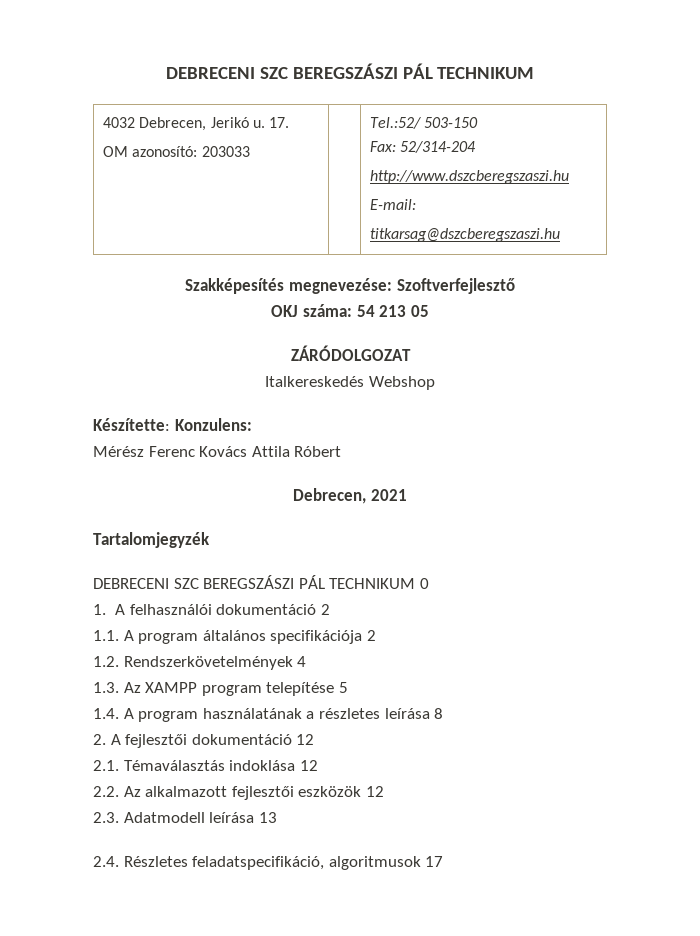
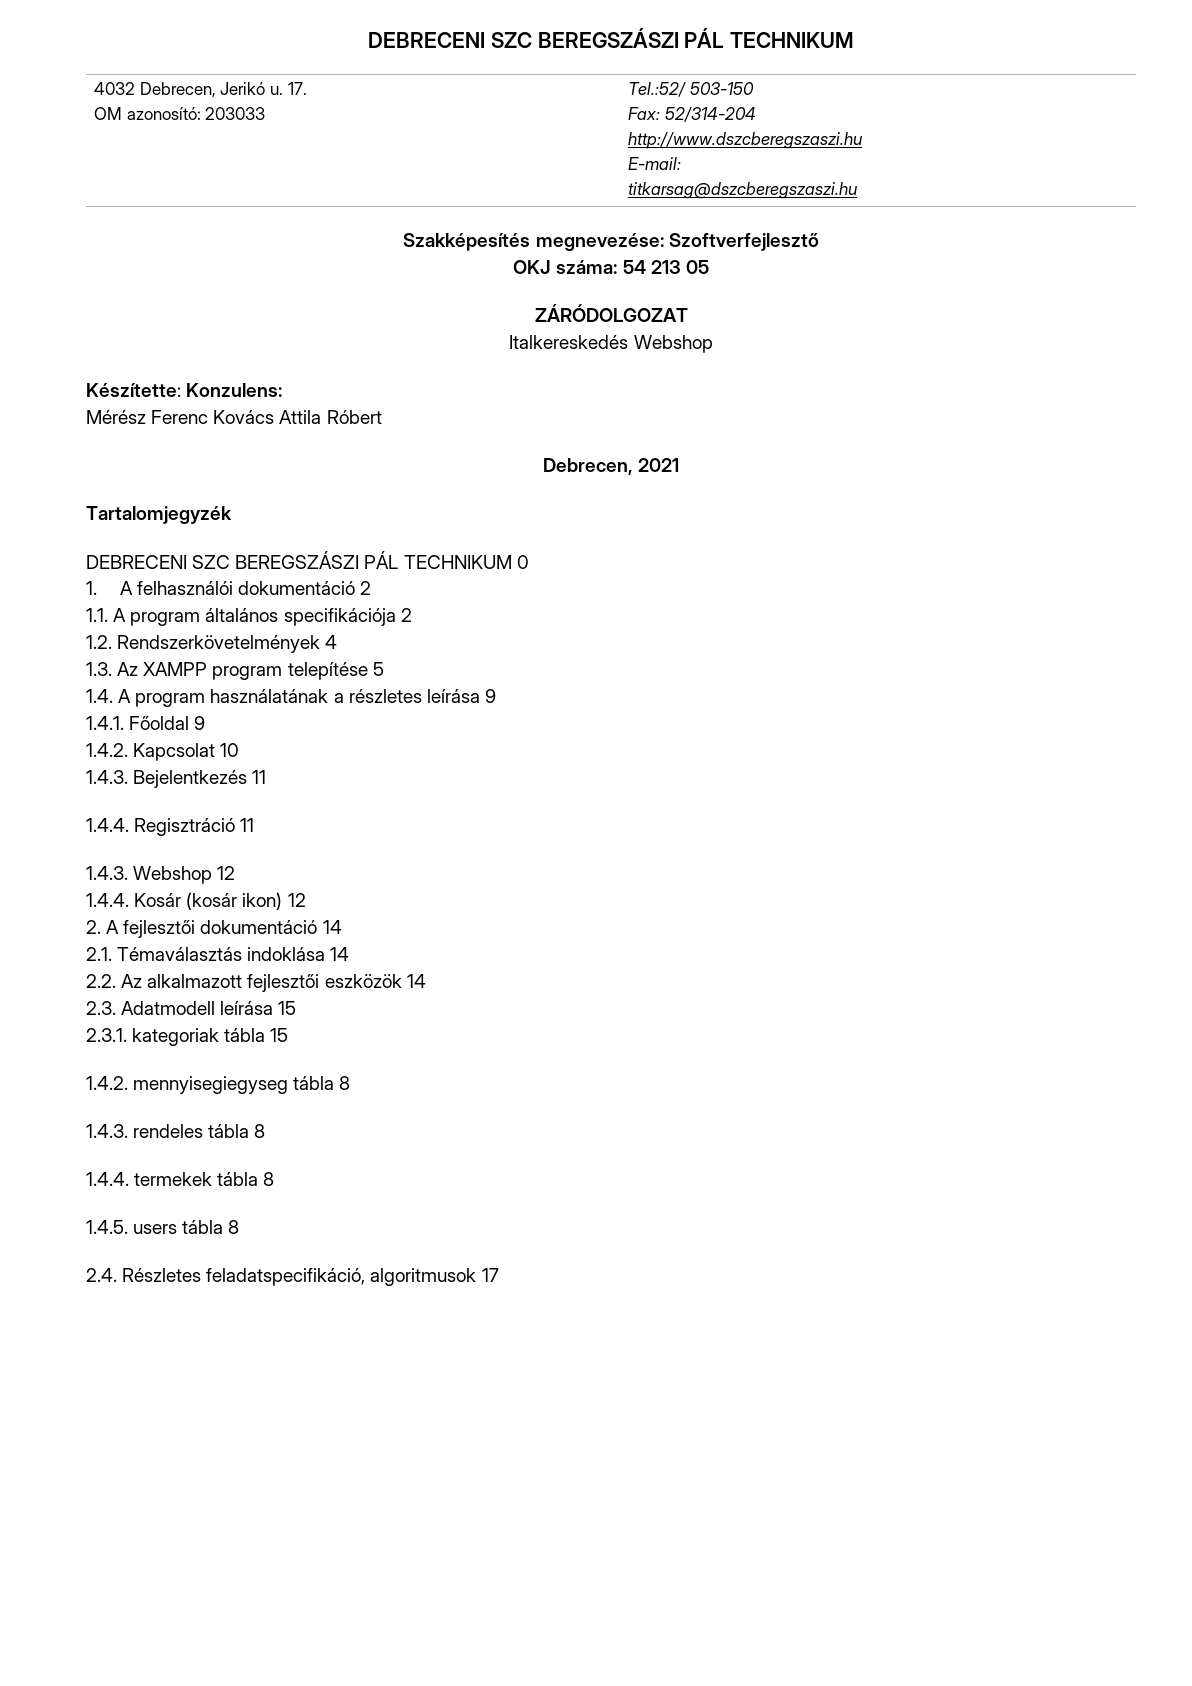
- 1.4. A program használatának a részletes leírása 8
+ 1.4. A program használatának a részletes leírása 9
+ 1.4.1. Főoldal 9
+ 1.4.2. Kapcsolat 10
+ 1.4.3. Bejelentkezés 11
+ 1.4.4. Regisztráció 11
+ 1.4.3. Webshop 12
+ 1.4.4. Kosár (kosár ikon) 12
- 2. A fejlesztői dokumentáció 12
+ 2. A fejlesztői dokumentáció 14
- 2.1. Témaválasztás indoklása 12
+ 2.1. Témaválasztás indoklása 14
- 2.2. Az alkalmazott fejlesztői eszközök 12
+ 2.2. Az alkalmazott fejlesztői eszközök 14
- 2.3. Adatmodell leírása 13
+ 2.3. Adatmodell leírása 15
+ 2.3.1. kategoriak tábla 15
+ 1.4.2. mennyisegiegyseg tábla 8
+ 1.4.3. rendeles tábla 8
+ 1.4.4. termekek tábla 8
+ 1.4.5. users tábla 8

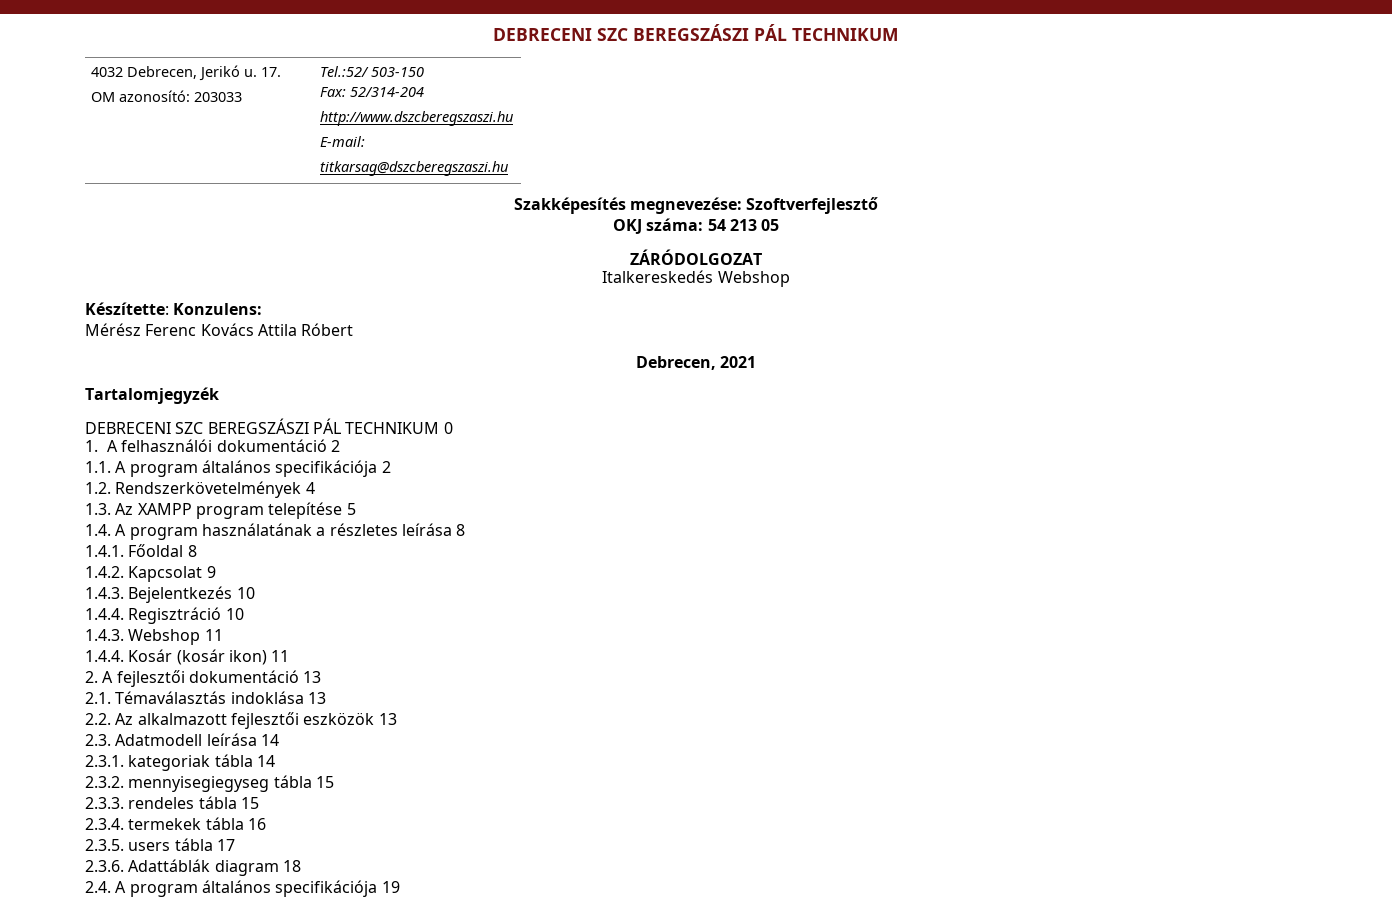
- 1.4. A program használatának a részletes leírása 9
+ 1.4. A program használatának a részletes leírása 8
- 1.4.1. Főoldal 9
+ 1.4.1. Főoldal 8
- 1.4.2. Kapcsolat 10
+ 1.4.2. Kapcsolat 9
+ 1.4.3. Bejelentkezés 10
+ 1.4.4. Regisztráció 10
- 1.4.3. Bejelentkezés 11
- 1.4.4. Regisztráció 11
- 1.4.3. Webshop 12
+ 1.4.3. Webshop 11
- 1.4.4. Kosár (kosár ikon) 12
+ 1.4.4. Kosár (kosár ikon) 11
- 2. A fejlesztői dokumentáció 14
+ 2. A fejlesztői dokumentáció 13
- 2.1. Témaválasztás indoklása 14
+ 2.1. Témaválasztás indoklása 13
- 2.2. Az alkalmazott fejlesztői eszközök 14
+ 2.2. Az alkalmazott fejlesztői eszközök 13
- 2.3. Adatmodell leírása 15
+ 2.3. Adatmodell leírása 14
- 2.3.1. kategoriak tábla 15
- 1.4.2. mennyisegiegyseg tábla 8
- 1.4.3. rendeles tábla 8
- 1.4.4. termekek tábla 8
- 1.4.5. users tábla 8
- 2.4. Részletes feladatspecifikáció, algoritmusok 17
+ 2.3.1. kategoriak tábla 14
+ 2.3.2. mennyisegiegyseg tábla 15
+ 2.3.3. rendeles tábla 15
+ 2.3.4. termekek tábla 16
+ 2.3.5. users tábla 17
+ 2.3.6. Adattáblák diagram 18
+ 2.4. A program általános specifikációja 19

